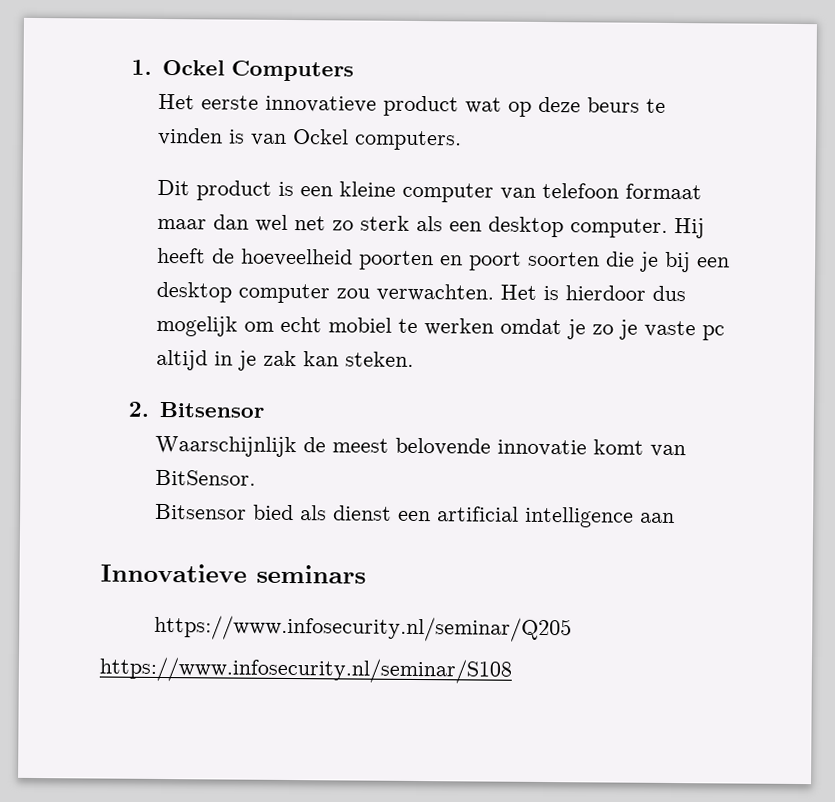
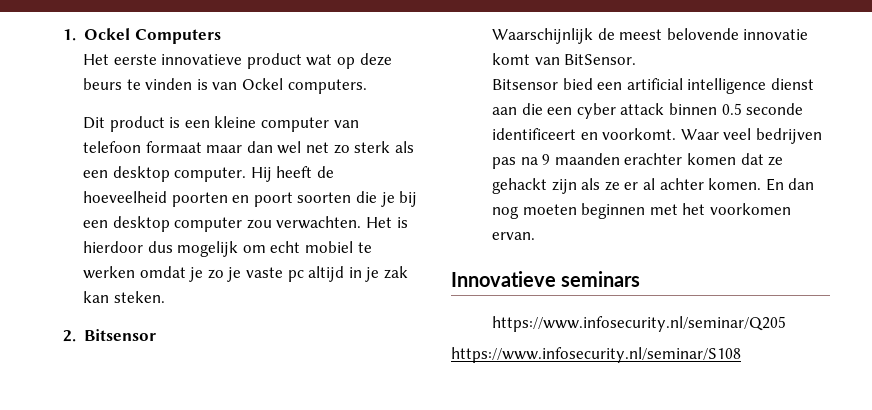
- Bitsensor bied als dienst een artificial intelligence aan
+ Bitsensor bied een artificial intelligence dienst aan die een cyber attack binnen 0.5 seconde identificeert en voorkomt. Waar veel bedrijven pas na 9 maanden erachter komen dat ze gehackt zijn als ze er al achter komen. En dan nog moeten beginnen met het voorkomen ervan.

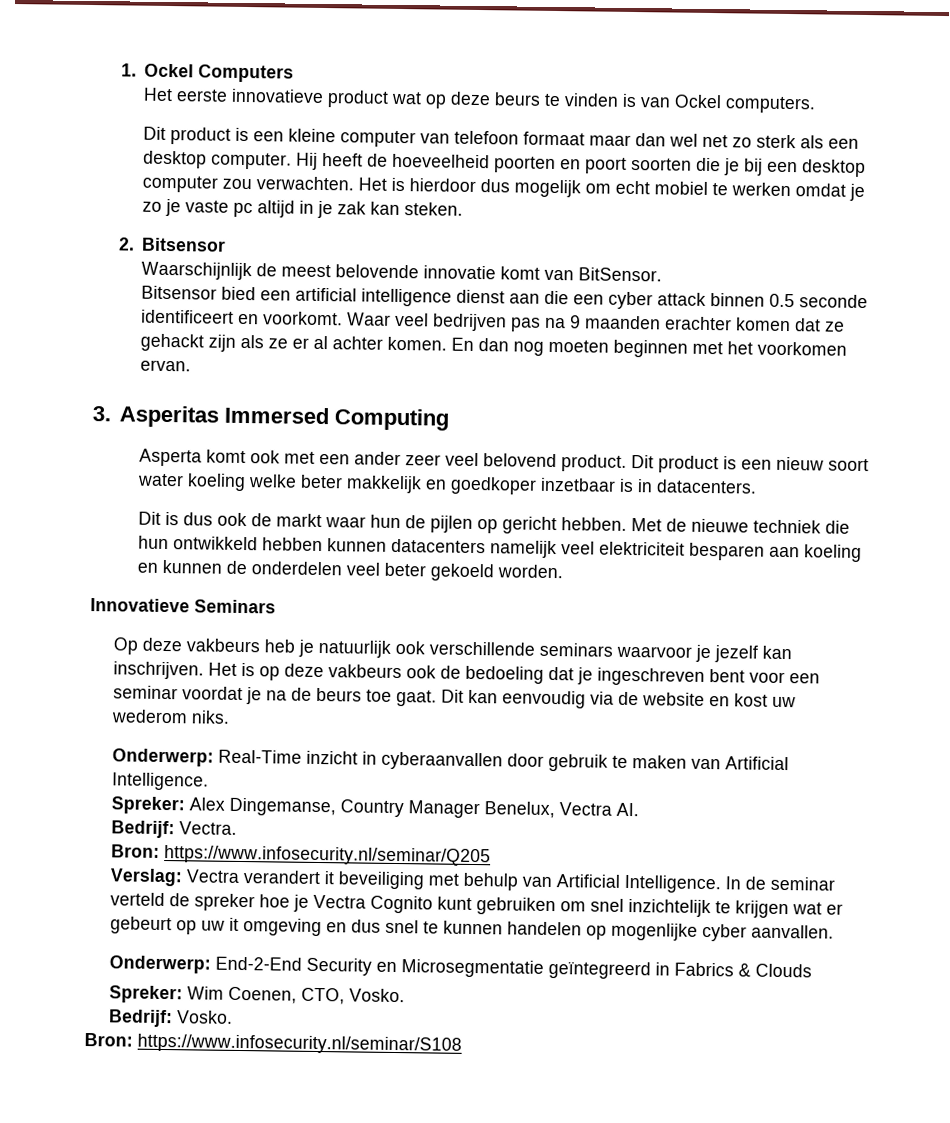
- Innovatieve seminars
- https://www.infosecurity.nl/seminar/Q205
- https://www.infosecurity.nl/seminar/S108
+ 3. Asperitas Immersed Computing
+ Asperta komt ook met een ander zeer veel belovend product. Dit product is een nieuw soort water koeling welke beter makkelijk en goedkoper inzetbaar is in datacenters.
+ Dit is dus ook de markt waar hun de pijlen op gericht hebben. Met de nieuwe techniek die hun ontwikkeld hebben kunnen datacenters namelijk veel elektriciteit besparen aan koeling en kunnen de onderdelen veel beter gekoeld worden.
+ Innovatieve Seminars
+ Op deze vakbeurs heb je natuurlijk ook verschillende seminars waarvoor je jezelf kan inschrijven. Het is op deze vakbeurs ook de bedoeling dat je ingeschreven bent voor een seminar voordat je na de beurs toe gaat. Dit kan eenvoudig via de website en kost uw wederom niks.
+ Onderwerp: Real-Time inzicht in cyberaanvallen door gebruik te maken van Artificial Intelligence.
+ Spreker: Alex Dingemanse, Country Manager Benelux, Vectra AI.
+ Bedrijf: Vectra.
+ Bron: https://www.infosecurity.nl/seminar/Q205
+ Verslag: Vectra verandert it beveiliging met behulp van Artificial Intelligence. In de seminar verteld de spreker hoe je Vectra Cognito kunt gebruiken om snel inzichtelijk te krijgen wat er gebeurt op uw it omgeving en dus snel te kunnen handelen op mogenlijke cyber aanvallen.
+ Onderwerp: End-2-End Security en Microsegmentatie geïntegreerd in Fabrics & Clouds
+ Spreker: Wim Coenen, CTO, Vosko.
+ Bedrijf: Vosko.
+ Bron: https://www.infosecurity.nl/seminar/S108

